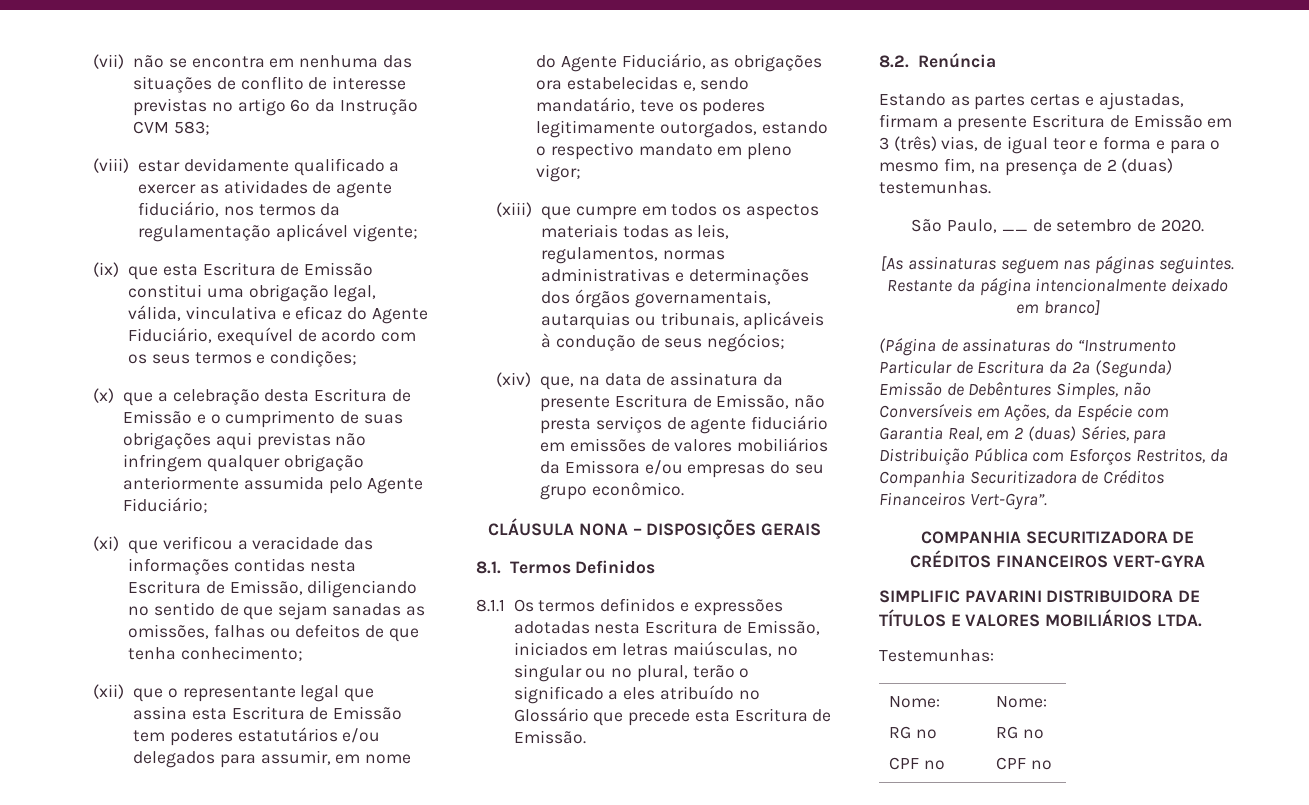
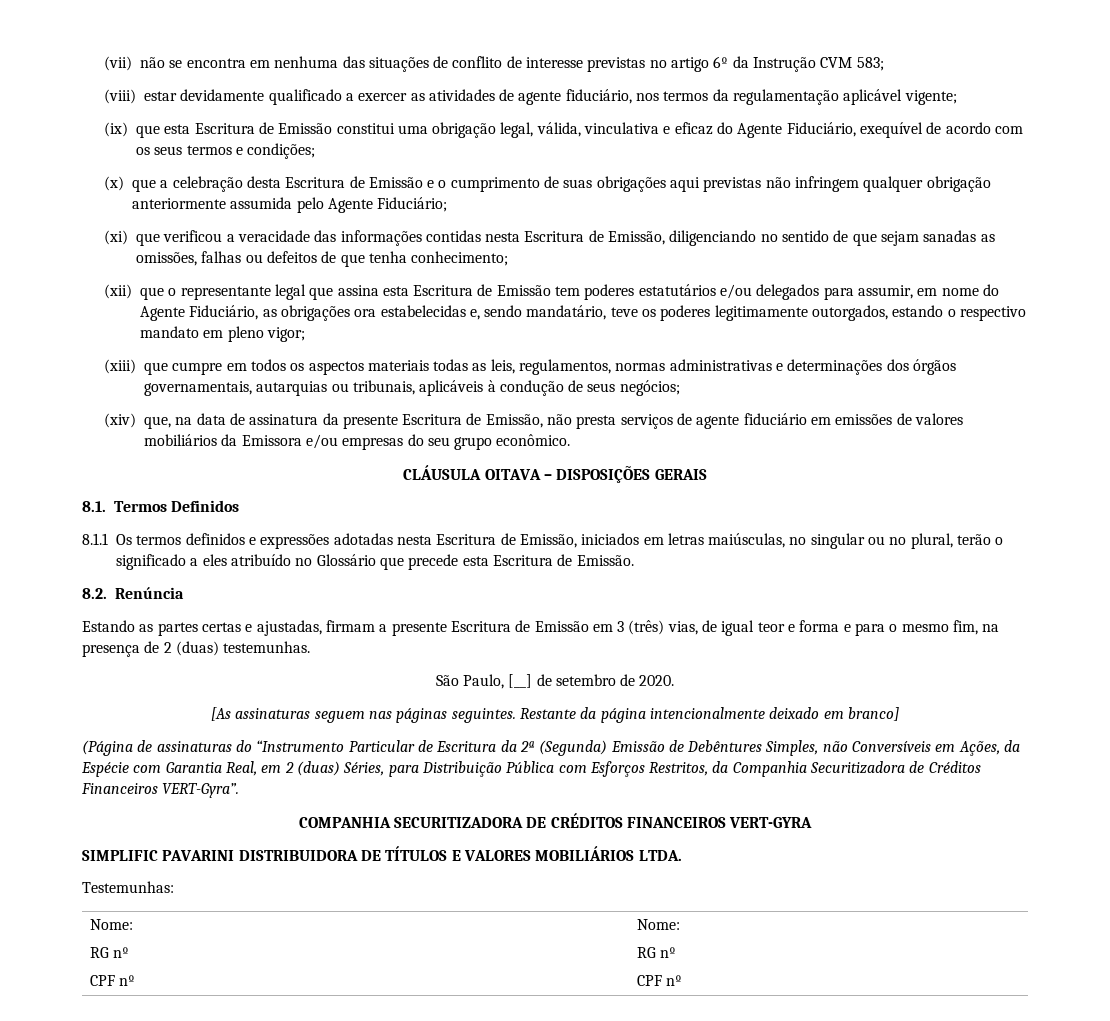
- CLÁUSULA NONA – DISPOSIÇÕES GERAIS
+ CLÁUSULA OITAVA – DISPOSIÇÕES GERAIS
- São Paulo, __ de setembro de 2020.
+ São Paulo, [__] de setembro de 2020.
- (Página de assinaturas do “Instrumento Particular de Escritura da 2ª (Segunda) Emissão de Debêntures Simples, não Conversíveis em Ações, da Espécie com Garantia Real, em 2 (duas) Séries, para Distribuição Pública com Esforços Restritos, da Companhia Securitizadora de Créditos Financeiros Vert-Gyra”.
+ (Página de assinaturas do “Instrumento Particular de Escritura da 2ª (Segunda) Emissão de Debêntures Simples, não Conversíveis em Ações, da Espécie com Garantia Real, em 2 (duas) Séries, para Distribuição Pública com Esforços Restritos, da Companhia Securitizadora de Créditos Financeiros VERT-Gyra”.

